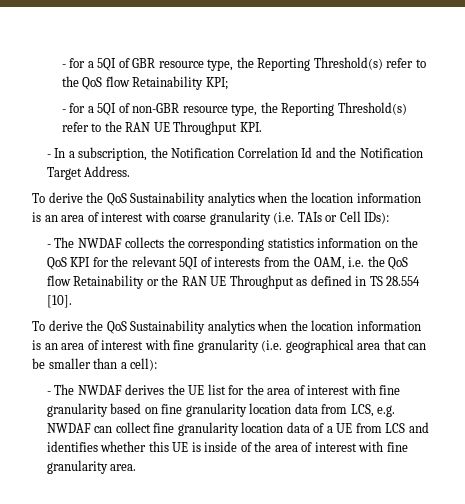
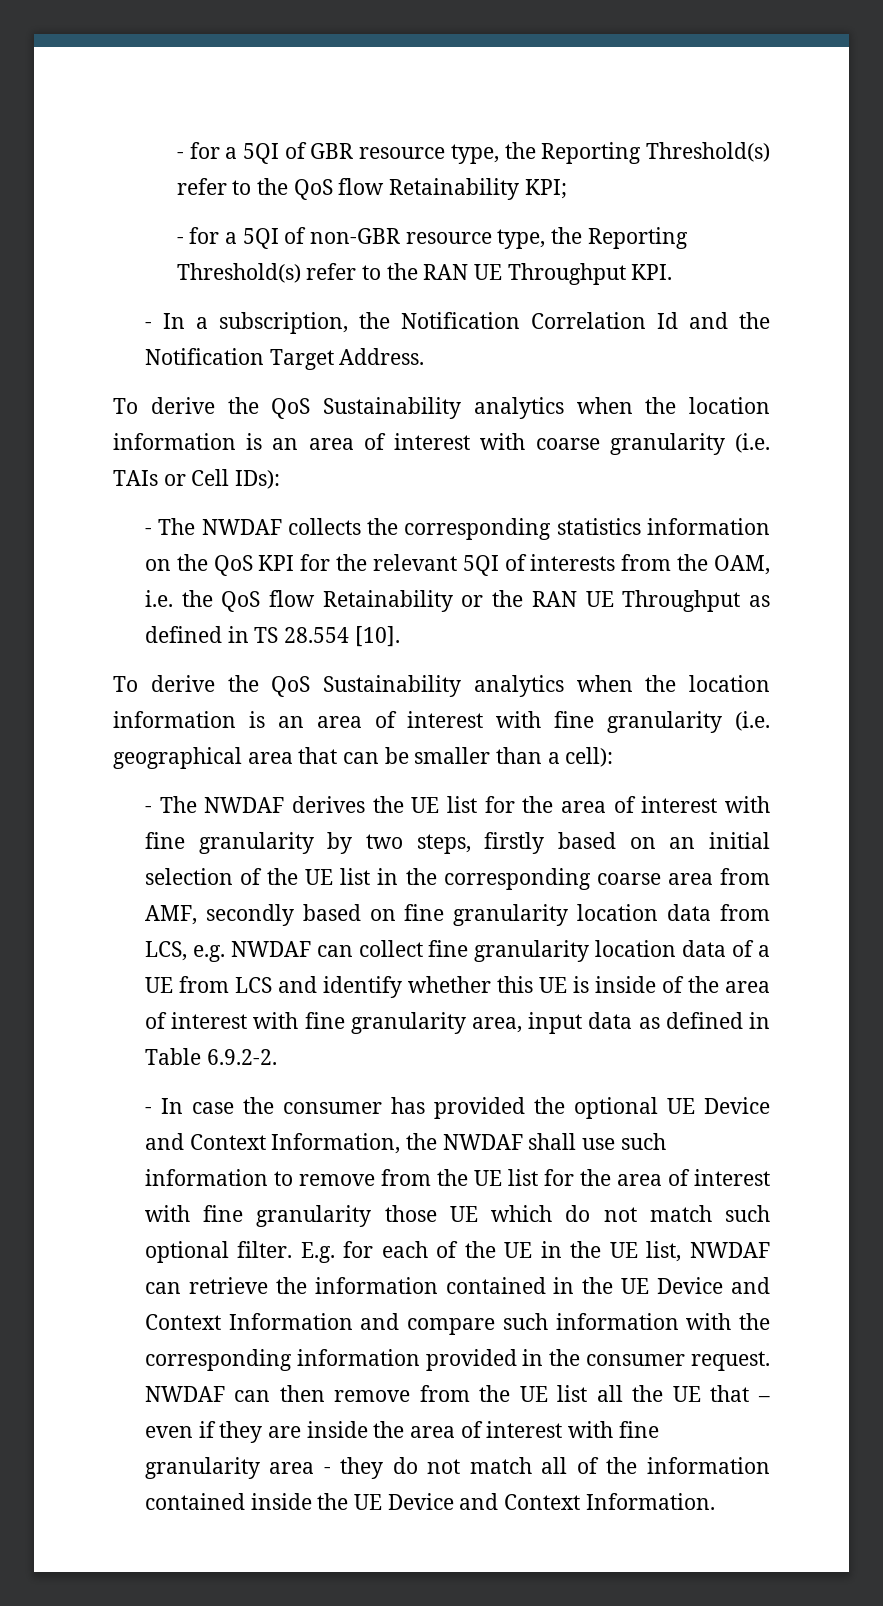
- - The NWDAF derives the UE list for the area of interest with fine granularity based on fine granularity location data from LCS, e.g. NWDAF can collect fine granularity location data of a UE from LCS and identifies whether this UE is inside of the area of interest with fine granularity area.
+ - The NWDAF derives the UE list for the area of interest with fine granularity by two steps, firstly based on an initial selection of the UE list in the corresponding coarse area from AMF, secondly based on fine granularity location data from LCS, e.g. NWDAF can collect fine granularity location data of a UE from LCS and identify whether this UE is inside of the area of interest with fine granularity area, input data as defined in Table 6.9.2-2.
+ - In case the consumer has provided the optional UE Device and Context Information, the NWDAF shall use such information to remove from the UE list for the area of interest with fine granularity those UE which do not match such optional filter. E.g. for each of the UE in the UE list, NWDAF can retrieve the information contained in the UE Device and Context Information and compare such information with the corresponding information provided in the consumer request. NWDAF can then remove from the UE list all the UE that – even if they are inside the area of interest with fine granularity area - they do not match all of the information contained inside the UE Device and Context Information.

